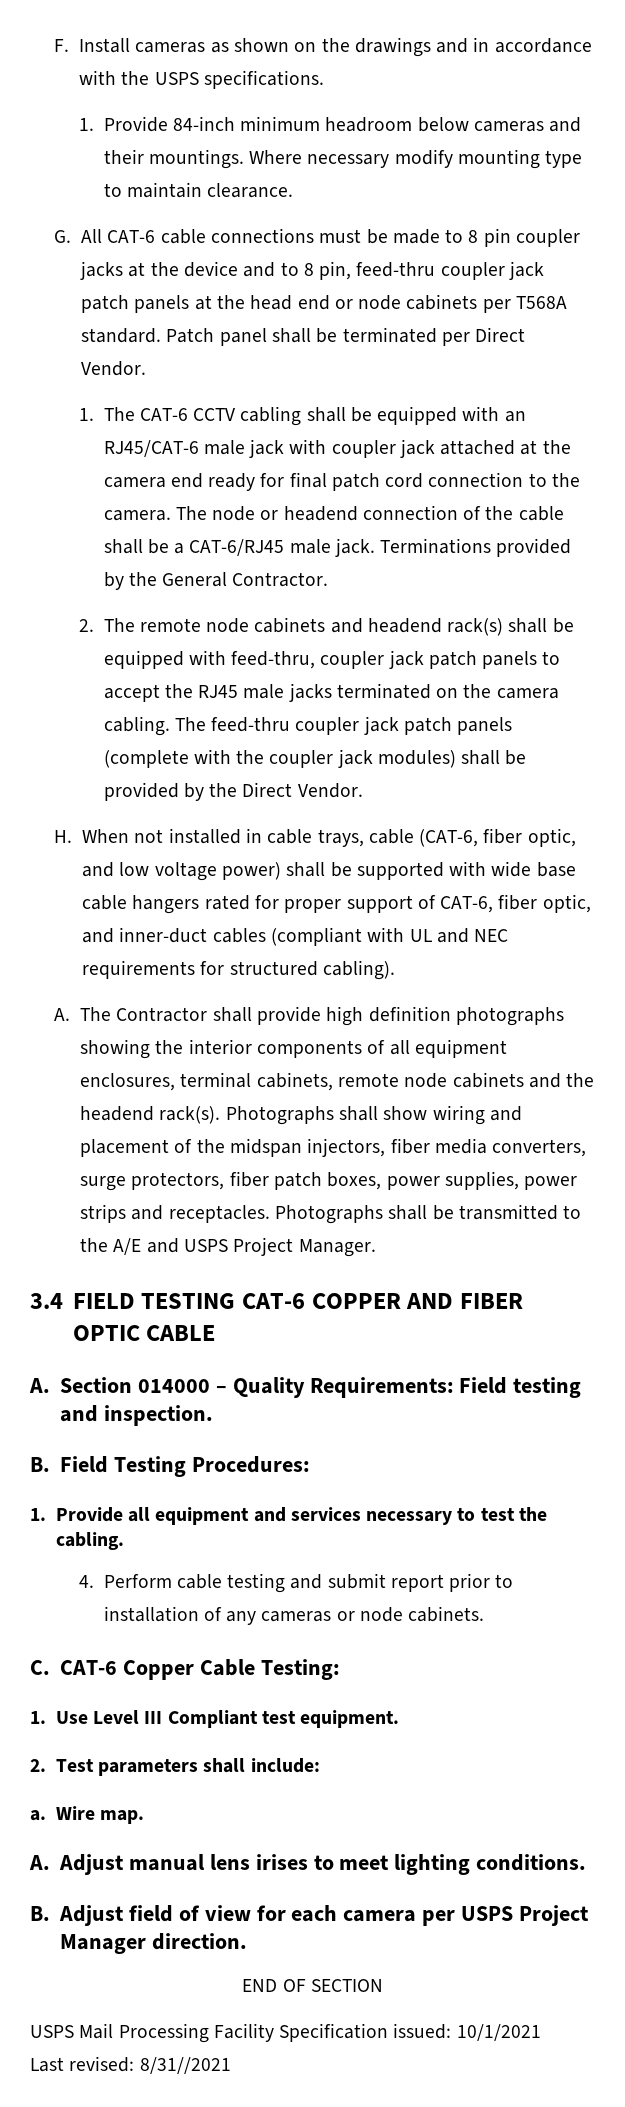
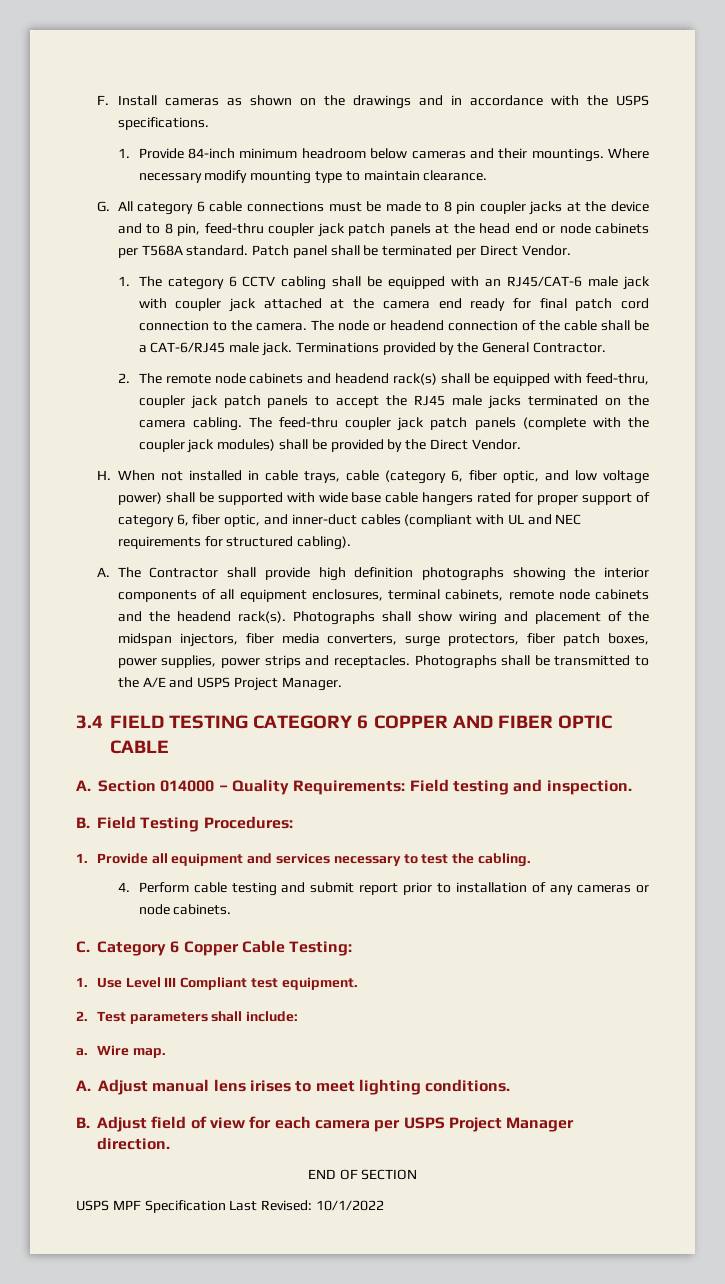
- G. All CAT-6 cable connections must be made to 8 pin coupler jacks at the device and to 8 pin, feed-thru coupler jack patch panels at the head end or node cabinets per T568A standard.
+ G. All category 6 cable connections must be made to 8 pin coupler jacks at the device and to 8 pin, feed-thru coupler jack patch panels at the head end or node cabinets per T568A standard.
- 1. The CAT-6 CCTV cabling shall be equipped with an RJ45/CAT-6 male jack with coupler jack attached at the camera end ready for final patch cord connection to the camera.
+ 1. The category 6 CCTV cabling shall be equipped with an RJ45/CAT-6 male jack with coupler jack attached at the camera end ready for final patch cord connection to the camera.
- H. When not installed in cable trays, cable (CAT-6, fiber optic, and low voltage power) shall be supported with wide base cable hangers rated for proper support of CAT-6, fiber optic, and inner-duct cables (compliant with UL and NEC requirements for structured cabling).
+ H. When not installed in cable trays, cable (category 6, fiber optic, and low voltage power) shall be supported with wide base cable hangers rated for proper support of category 6, fiber optic, and inner-duct cables (compliant with UL and NEC requirements for structured cabling).
- 3.4 FIELD TESTING CAT-6 COPPER AND FIBER OPTIC CABLE
+ 3.4 FIELD TESTING CATEGORY 6 COPPER AND FIBER OPTIC CABLE
- C. CAT-6 Copper Cable Testing:
+ C. Category 6 Copper Cable Testing:
- USPS Mail Processing Facility Specification issued: 10/1/2021
- Last revised: 8/31//2021
+ USPS MPF Specification Last Revised: 10/1/2022

